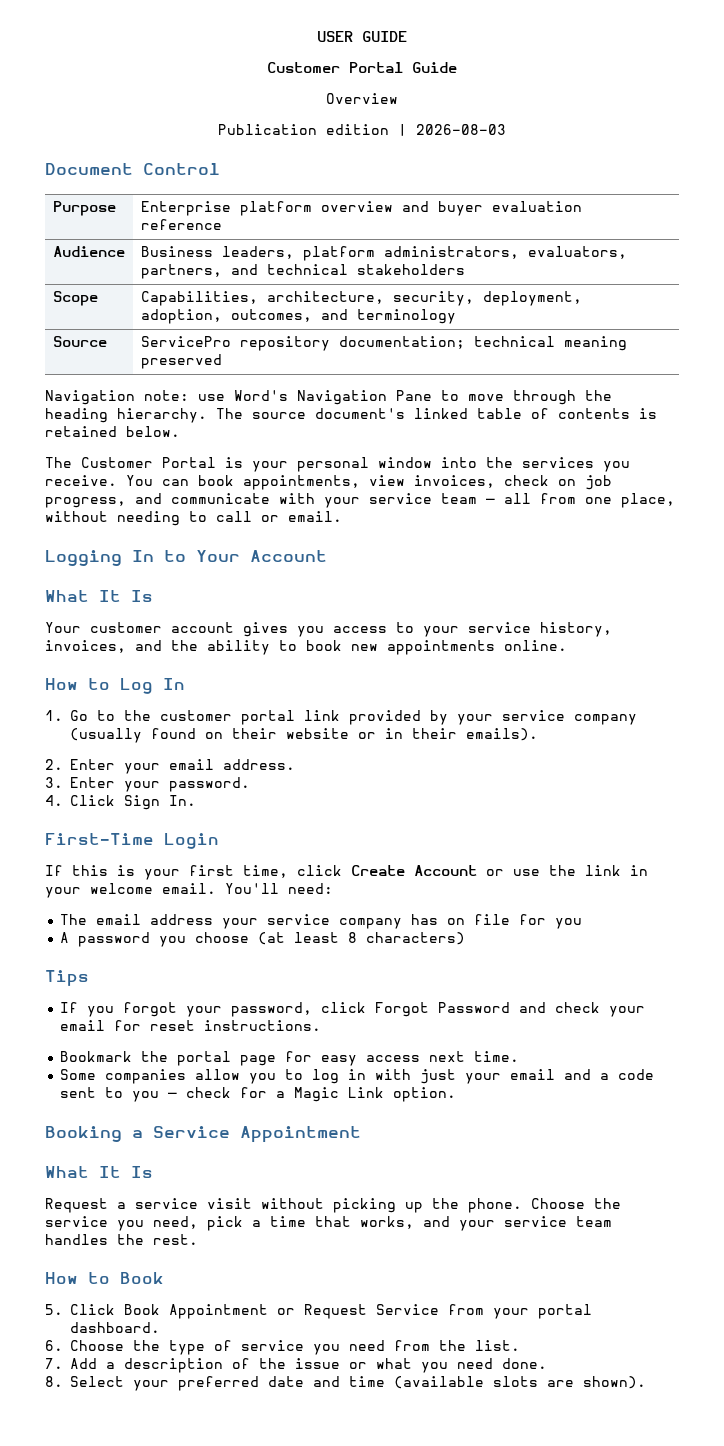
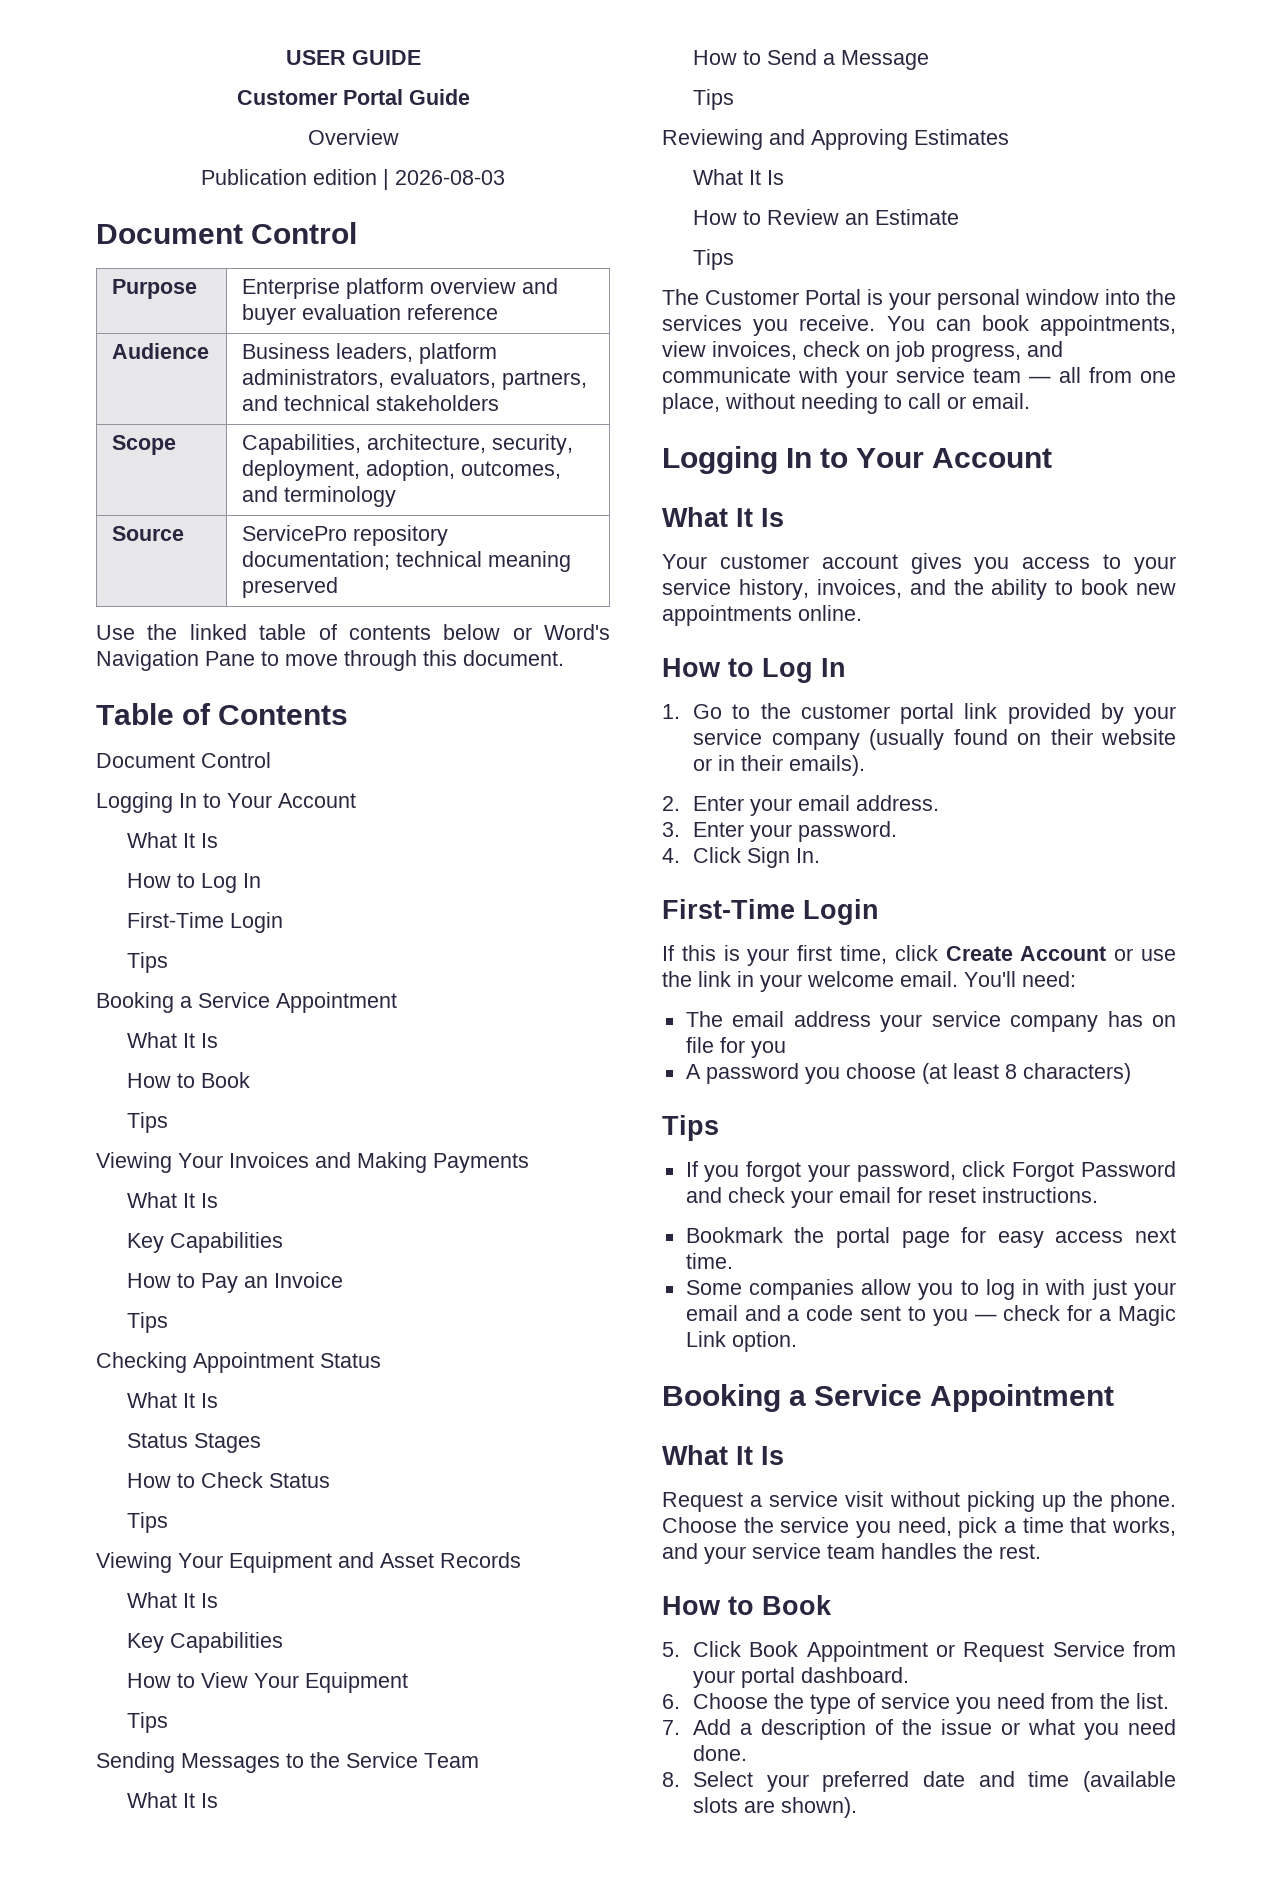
- Navigation note: use Word's Navigation Pane to move through the heading hierarchy. The source document's linked table of contents is retained below.
+ Use the linked table of contents below or Word's Navigation Pane to move through this document.
+ Table of Contents
+ Document Control
+ Logging In to Your Account
+ What It Is
+ How to Log In
+ First-Time Login
+ Tips
+ Booking a Service Appointment
+ What It Is
+ How to Book
+ Tips
+ Viewing Your Invoices and Making Payments
+ What It Is
+ Key Capabilities
+ How to Pay an Invoice
+ Tips
+ Checking Appointment Status
+ What It Is
+ Status Stages
+ How to Check Status
+ Tips
+ Viewing Your Equipment and Asset Records
+ What It Is
+ Key Capabilities
+ How to View Your Equipment
+ Tips
+ Sending Messages to the Service Team
+ What It Is
+ How to Send a Message
+ Tips
+ Reviewing and Approving Estimates
+ What It Is
+ How to Review an Estimate
+ Tips

